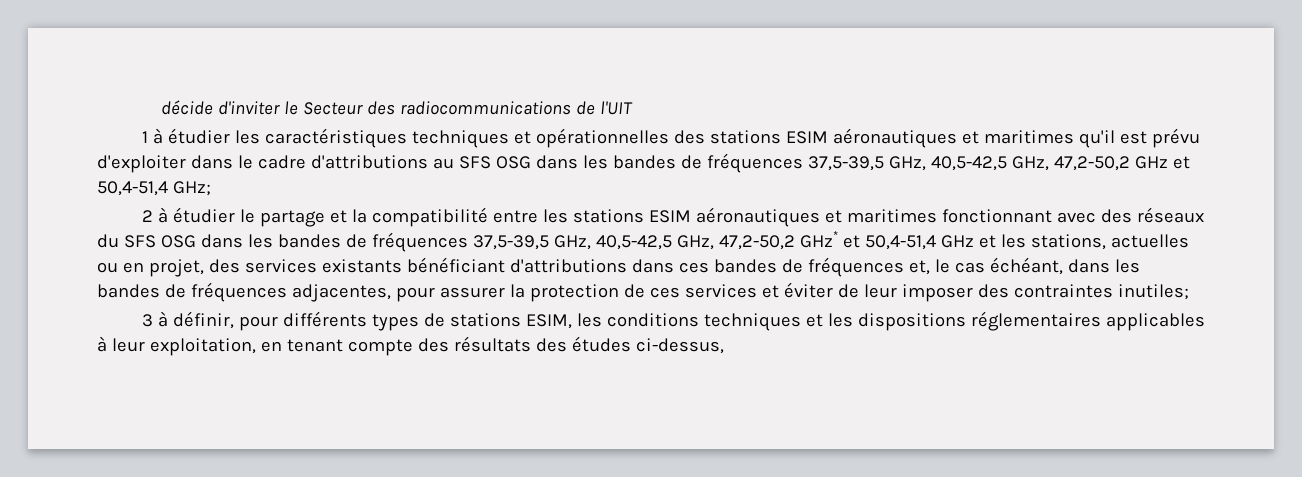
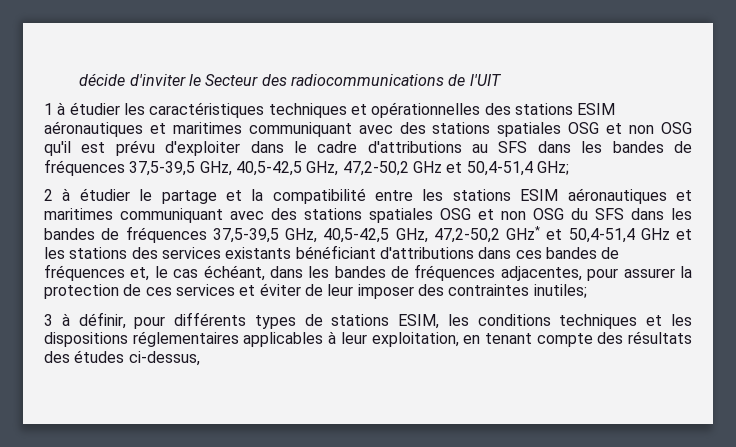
- 1 à étudier les caractéristiques techniques et opérationnelles des stations ESIM aéronautiques et maritimes qu'il est prévu d'exploiter dans le cadre d'attributions au SFS OSG dans les bandes de fréquences 37,5-39,5 GHz, 40,5-42,5 GHz, 47,2-50,2 GHz et 50,4-51,4 GHz;
+ 1 à étudier les caractéristiques techniques et opérationnelles des stations ESIM aéronautiques et maritimes communiquant avec des stations spatiales OSG et non OSG qu'il est prévu d'exploiter dans le cadre d'attributions au SFS dans les bandes de fréquences 37,5-39,5 GHz, 40,5-42,5 GHz, 47,2-50,2 GHz et 50,4-51,4 GHz;
- 2 à étudier le partage et la compatibilité entre les stations ESIM aéronautiques et maritimes fonctionnant avec des réseaux du SFS OSG dans les bandes de fréquences 37,5-39,5 GHz, 40,5-42,5 GHz, 47,2-50,2 GHz* et 50,4-51,4 GHz et les stations, actuelles ou en projet, des services existants bénéficiant d'attributions dans ces bandes de fréquences et, le cas échéant, dans les bandes de fréquences adjacentes, pour assurer la protection de ces services et éviter de leur imposer des contraintes inutiles;
+ 2 à étudier le partage et la compatibilité entre les stations ESIM aéronautiques et maritimes communiquant avec des stations spatiales OSG et non OSG du SFS dans les bandes de fréquences 37,5-39,5 GHz, 40,5-42,5 GHz, 47,2-50,2 GHz* et 50,4-51,4 GHz et les stations des services existants bénéficiant d'attributions dans ces bandes de fréquences et, le cas échéant, dans les bandes de fréquences adjacentes, pour assurer la protection de ces services et éviter de leur imposer des contraintes inutiles;

